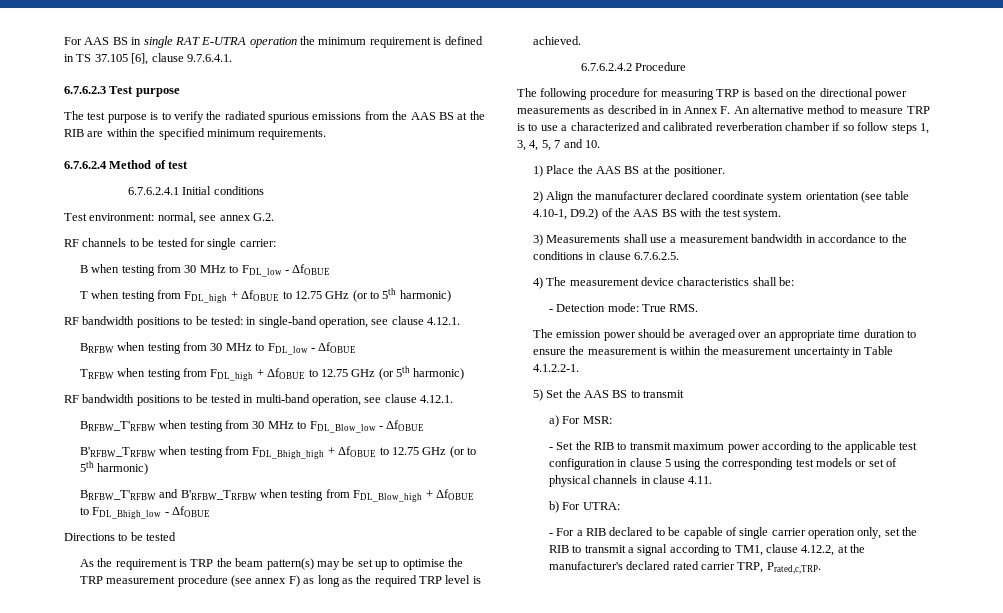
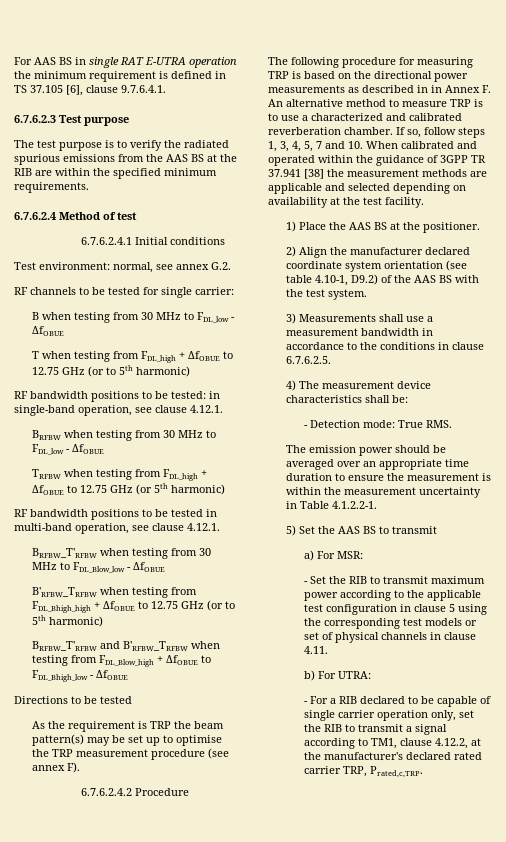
- As the requirement is TRP the beam pattern(s) may be set up to optimise the TRP measurement procedure (see annex F) as long as the required TRP level is achieved.
+ As the requirement is TRP the beam pattern(s) may be set up to optimise the TRP measurement procedure (see annex F).
- The following procedure for measuring TRP is based on the directional power measurements as described in in Annex F. An alternative method to measure TRP is to use a characterized and calibrated reverberation chamber if so follow steps 1, 3, 4, 5, 7 and 10.
+ The following procedure for measuring TRP is based on the directional power measurements as described in in Annex F. An alternative method to measure TRP is to use a characterized and calibrated reverberation chamber. If so, follow steps 1, 3, 4, 5, 7 and 10. When calibrated and operated within the guidance of 3GPP TR 37.941 [38] the measurement methods are applicable and selected depending on availability at the test facility.

